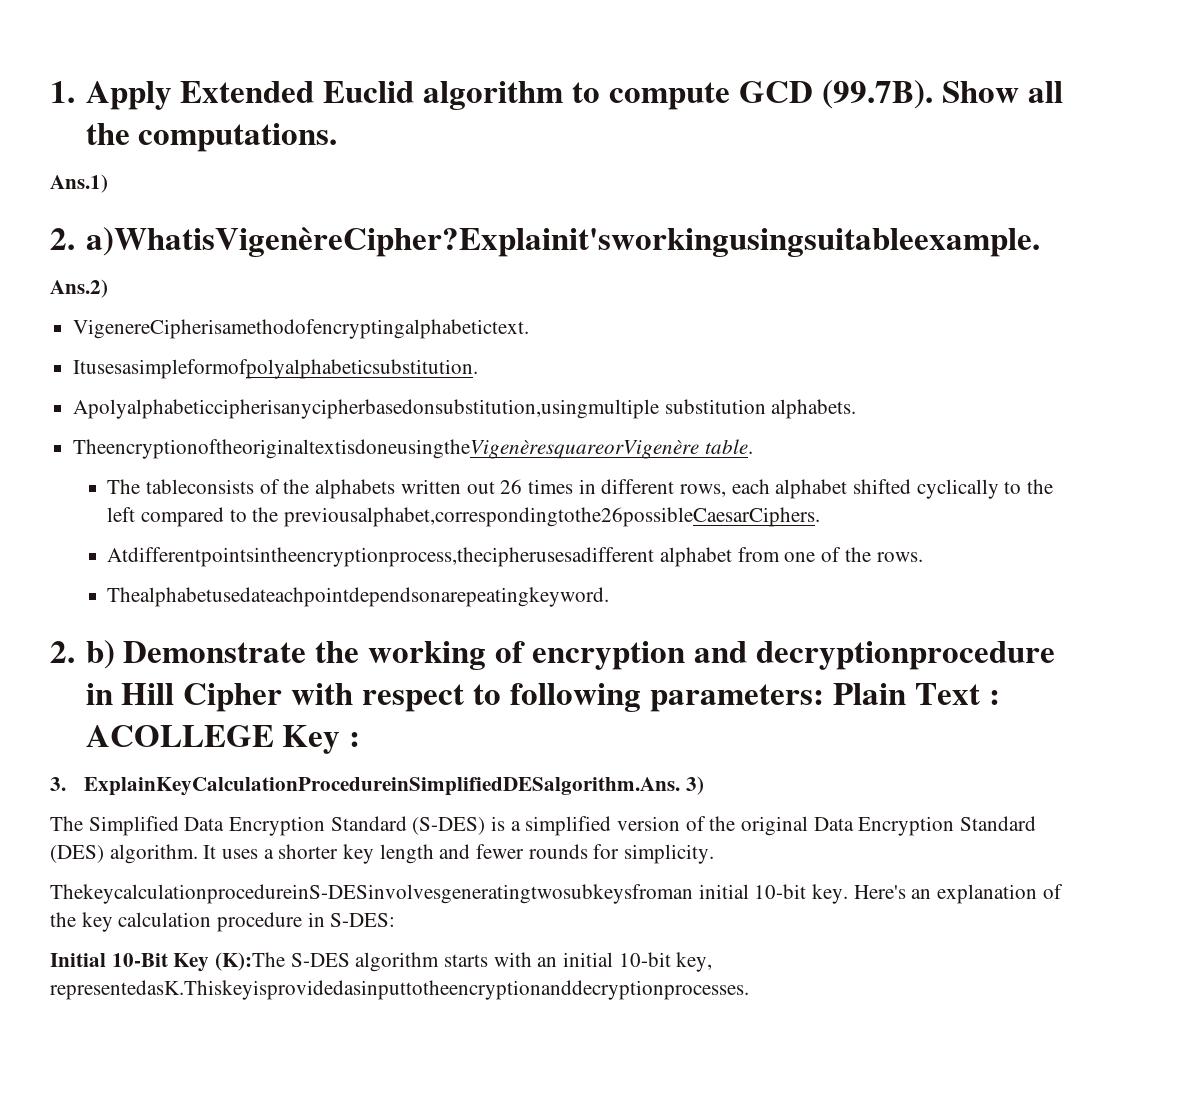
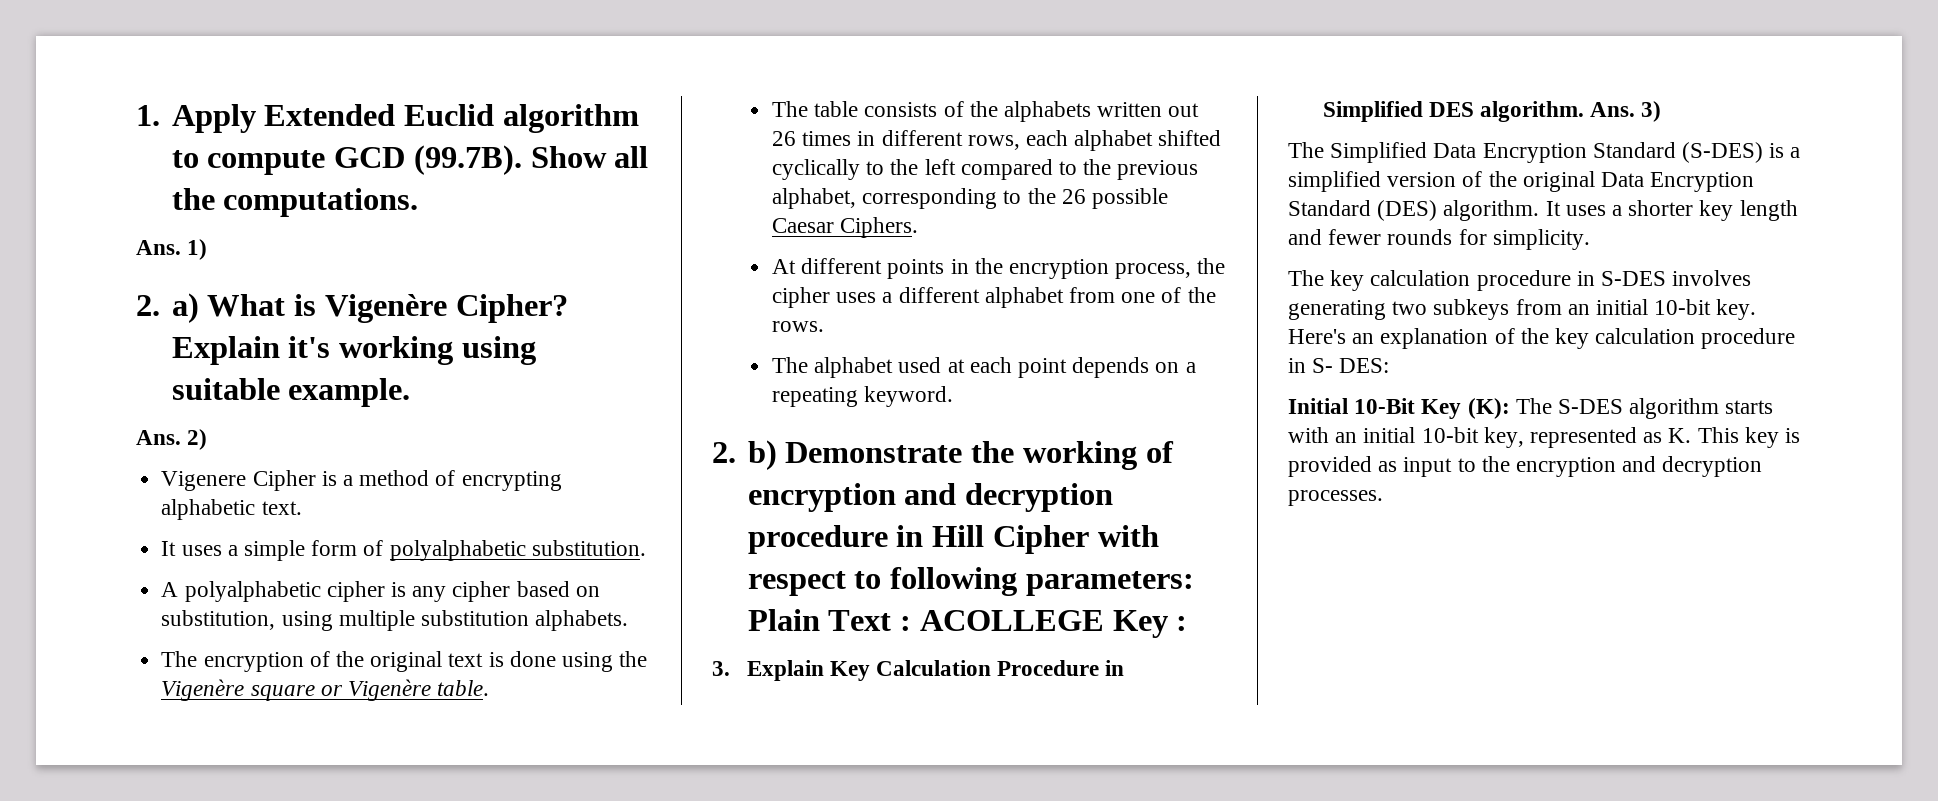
- Ans.1)
- 2. a)WhatisVigenèreCipher?Explainit'sworkingusingsuitableexample.
- Ans.2)
- VigenereCipherisamethodofencryptingalphabetictext.
- Itusesasimpleformofpolyalphabeticsubstitution.
- Apolyalphabeticcipherisanycipherbasedonsubstitution,usingmultiple substitution alphabets.
- TheencryptionoftheoriginaltextisdoneusingtheVigenèresquareorVigenère table.
+ Ans. 1)
+ 2. a) What is Vigenère Cipher? Explain it's working using suitable example.
+ Ans. 2)
+ Vigenere Cipher is a method of encrypting alphabetic text.
+ It uses a simple form of polyalphabetic substitution.
+ A polyalphabetic cipher is any cipher based on substitution, using multiple substitution alphabets.
+ The encryption of the original text is done using the Vigenère square or Vigenère table.
- The tableconsists of the alphabets written out 26 times in different rows, each alphabet shifted cyclically to the left compared to the previousalphabet,correspondingtothe26possibleCaesarCiphers.
- Atdifferentpointsintheencryptionprocess,thecipherusesadifferent alphabet from one of the rows.
+ The table consists of the alphabets written out 26 times in different rows, each alphabet shifted cyclically to the left compared to the previous alphabet, corresponding to the 26 possible Caesar Ciphers.
+ At different points in the encryption process, the cipher uses a different alphabet from one of the rows.
- Thealphabetusedateachpointdependsonarepeatingkeyword.
+ The alphabet used at each point depends on a repeating keyword.
- 2. b) Demonstrate the working of encryption and decryptionprocedure in Hill Cipher with respect to following parameters: Plain Text : ACOLLEGE Key :
+ 2. b) Demonstrate the working of encryption and decryption procedure in Hill Cipher with respect to following parameters: Plain Text : ACOLLEGE Key :
- 3. ExplainKeyCalculationProcedureinSimplifiedDESalgorithm.Ans. 3)
+ 3. Explain Key Calculation Procedure in Simplified DES algorithm. Ans. 3)
- ThekeycalculationprocedureinS-DESinvolvesgeneratingtwosubkeysfroman initial 10-bit key.
+ The key calculation procedure in S-DES involves generating two subkeys from an initial 10-bit key.
- Here's an explanation of the key calculation procedure in S-DES:
+ Here's an explanation of the key calculation procedure in S- DES:
- Initial 10-Bit Key (K):The S-DES algorithm starts with an initial 10-bit key, representedasK.Thiskeyisprovidedasinputtotheencryptionanddecryptionprocesses.
+ Initial 10-Bit Key (K): The S-DES algorithm starts with an initial 10-bit key, represented as K. This key is provided as input to the encryption and decryption processes.

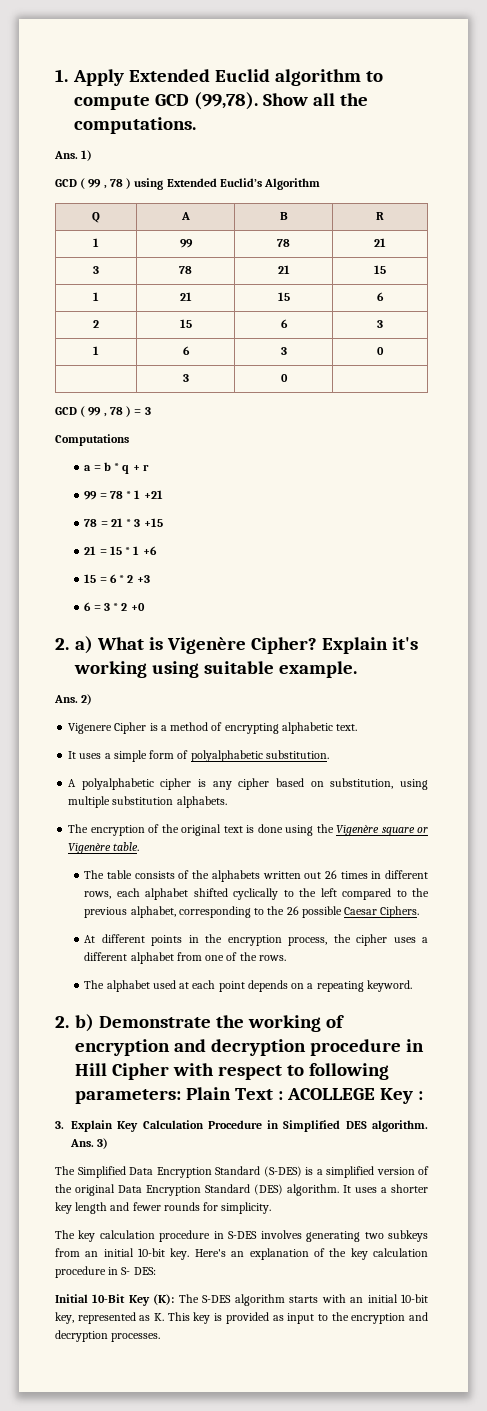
- 1. Apply Extended Euclid algorithm to compute GCD (99.7B). Show all the computations.
+ 1. Apply Extended Euclid algorithm to compute GCD (99,78). Show all the computations.
+ GCD ( 99 , 78 ) using Extended Euclid’s Algorithm
+ Q | A | B | R
+ 1 | 99 | 78 | 21
+ 3 | 78 | 21 | 15
+ 1 | 21 | 15 | 6
+ 2 | 15 | 6 | 3
+ 1 | 6 | 3 | 0
+ | 3 | 0 |
+ GCD ( 99 , 78 ) = 3
+ Computations
+ a = b * q + r
+ 99 = 78 * 1 +21
+ 78 = 21 * 3 +15
+ 21 = 15 * 1 +6
+ 15 = 6 * 2 +3
+ 6 = 3 * 2 +0

